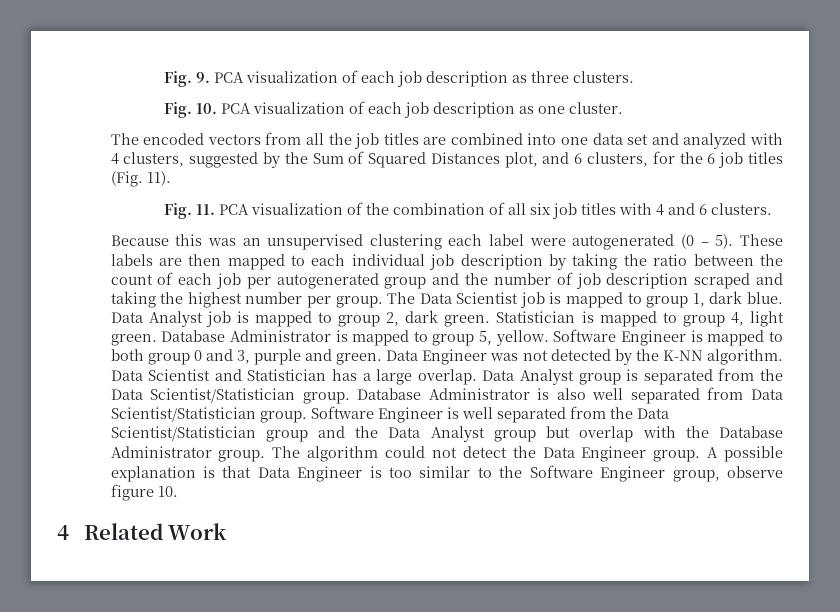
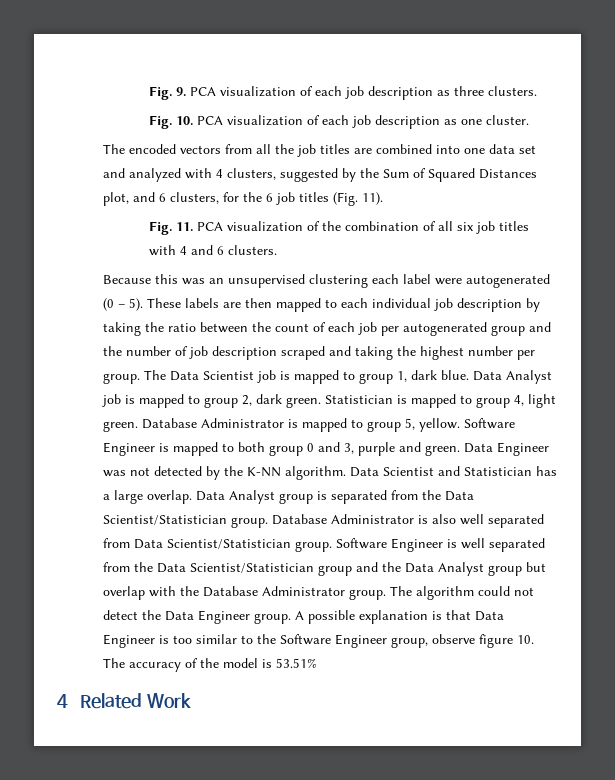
- A possible explanation is that Data Engineer is too similar to the Software Engineer group, observe figure 10.
+ A possible explanation is that Data Engineer is too similar to the Software Engineer group, observe figure 10. The accuracy of the model is 53.51%

